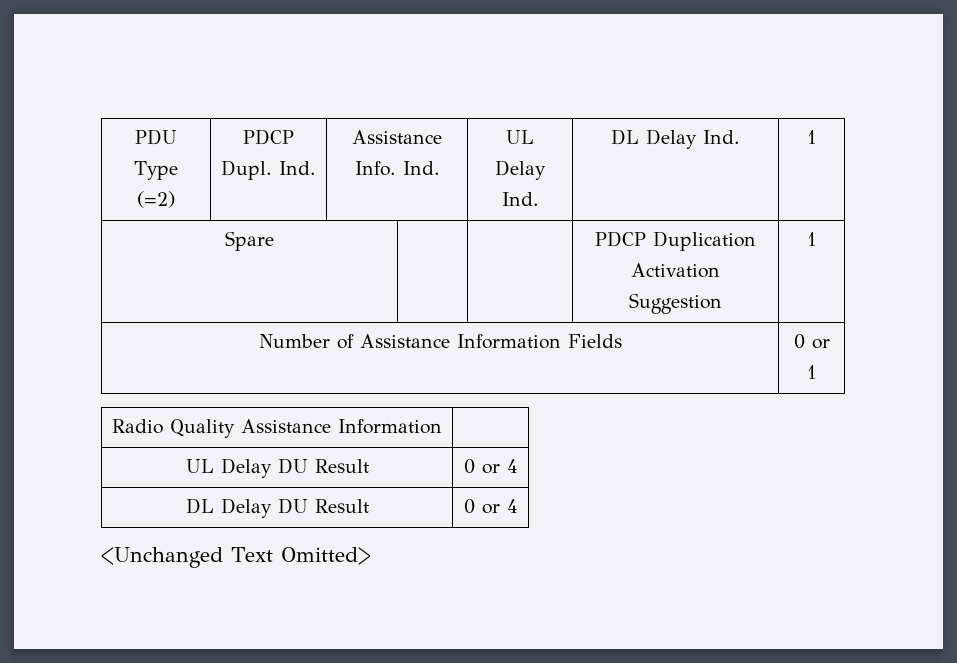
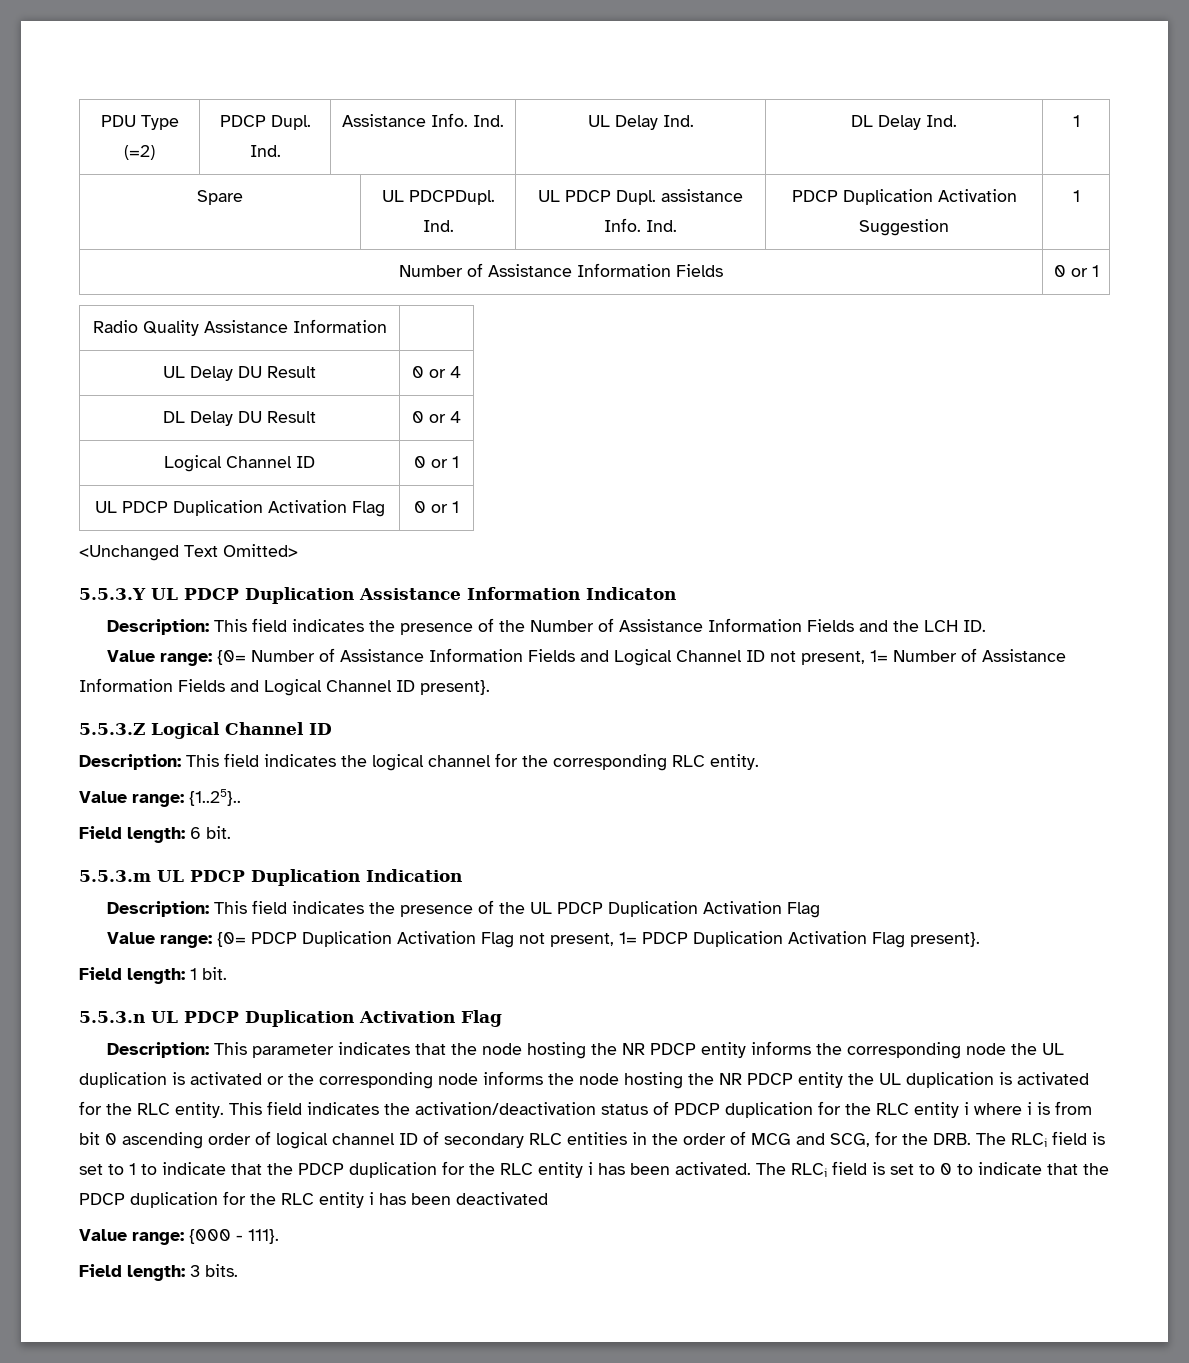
- Spare | | | PDCP Duplication Activation Suggestion | 1
+ Spare | UL PDCPDupl. Ind. | UL PDCP Dupl. assistance Info. Ind. | PDCP Duplication Activation Suggestion | 1
+ Logical Channel ID | 0 or 1
+ UL PDCP Duplication Activation Flag | 0 or 1
  <Unchanged Text Omitted>
+ 5.5.3.Y UL PDCP Duplication Assistance Information Indicaton
+ Description: This field indicates the presence of the Number of Assistance Information Fields and the LCH ID.
+ Value range: {0= Number of Assistance Information Fields and Logical Channel ID not present, 1= Number of Assistance Information Fields and Logical Channel ID present}.
+ 5.5.3.Z Logical Channel ID
+ Description: This field indicates the logical channel for the corresponding RLC entity.
+ Value range: {1..25}..
+ Field length: 6 bit.
+ 5.5.3.m UL PDCP Duplication Indication
+ Description: This field indicates the presence of the UL PDCP Duplication Activation Flag
+ Value range: {0= PDCP Duplication Activation Flag not present, 1= PDCP Duplication Activation Flag present}.
+ Field length: 1 bit.
+ 5.5.3.n UL PDCP Duplication Activation Flag
+ Description: This parameter indicates that the node hosting the NR PDCP entity informs the corresponding node the UL duplication is activated or the corresponding node informs the node hosting the NR PDCP entity the UL duplication is activated for the RLC entity. This field indicates the activation/deactivation status of PDCP duplication for the RLC entity i where i is from bit 0 ascending order of logical channel ID of secondary RLC entities in the order of MCG and SCG, for the DRB. The RLCi field is set to 1 to indicate that the PDCP duplication for the RLC entity i has been activated. The RLCi field is set to 0 to indicate that the PDCP duplication for the RLC entity i has been deactivated
+ Value range: {000 - 111}.
+ Field length: 3 bits.

